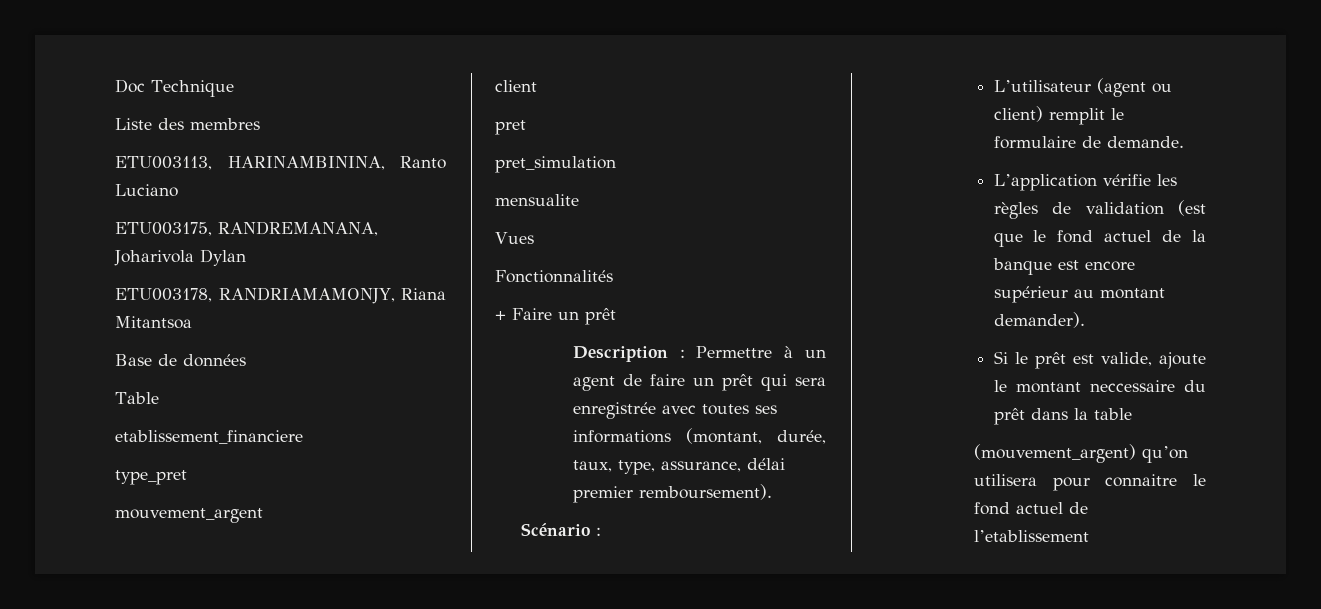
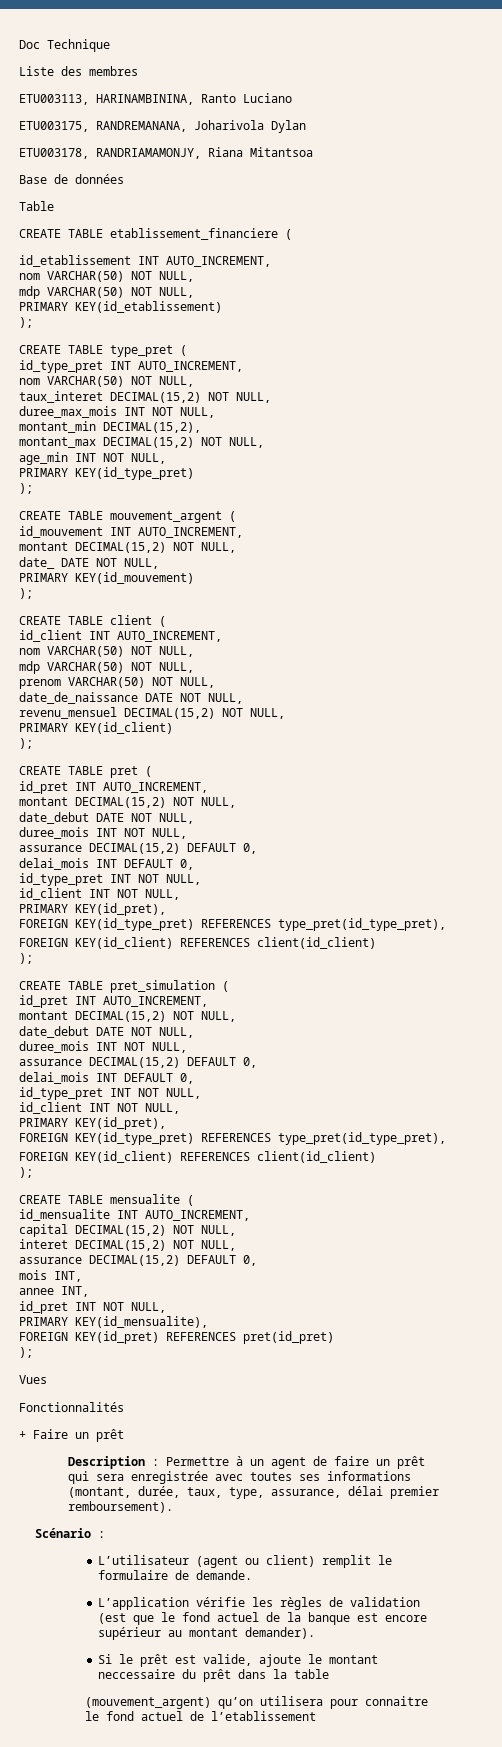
- etablissement_financiere
- type_pret
- mouvement_argent
- client
- pret
- pret_simulation
- mensualite
+ CREATE TABLE etablissement_financiere (
+ id_etablissement INT AUTO_INCREMENT,
+ nom VARCHAR(50) NOT NULL,
+ mdp VARCHAR(50) NOT NULL,
+ PRIMARY KEY(id_etablissement)
+ );
+ CREATE TABLE type_pret (
+ id_type_pret INT AUTO_INCREMENT,
+ nom VARCHAR(50) NOT NULL,
+ taux_interet DECIMAL(15,2) NOT NULL,
+ duree_max_mois INT NOT NULL,
+ montant_min DECIMAL(15,2),
+ montant_max DECIMAL(15,2) NOT NULL,
+ age_min INT NOT NULL,
+ PRIMARY KEY(id_type_pret)
+ );
+ CREATE TABLE mouvement_argent (
+ id_mouvement INT AUTO_INCREMENT,
+ montant DECIMAL(15,2) NOT NULL,
+ date_ DATE NOT NULL,
+ PRIMARY KEY(id_mouvement)
+ );
+ CREATE TABLE client (
+ id_client INT AUTO_INCREMENT,
+ nom VARCHAR(50) NOT NULL,
+ mdp VARCHAR(50) NOT NULL,
+ prenom VARCHAR(50) NOT NULL,
+ date_de_naissance DATE NOT NULL,
+ revenu_mensuel DECIMAL(15,2) NOT NULL,
+ PRIMARY KEY(id_client)
+ );
+ CREATE TABLE pret (
+ id_pret INT AUTO_INCREMENT,
+ montant DECIMAL(15,2) NOT NULL,
+ date_debut DATE NOT NULL,
+ duree_mois INT NOT NULL,
+ assurance DECIMAL(15,2) DEFAULT 0,
+ delai_mois INT DEFAULT 0,
+ id_type_pret INT NOT NULL,
+ id_client INT NOT NULL,
+ PRIMARY KEY(id_pret),
+ FOREIGN KEY(id_type_pret) REFERENCES type_pret(id_type_pret),
+ FOREIGN KEY(id_client) REFERENCES client(id_client)
+ );
+ CREATE TABLE pret_simulation (
+ id_pret INT AUTO_INCREMENT,
+ montant DECIMAL(15,2) NOT NULL,
+ date_debut DATE NOT NULL,
+ duree_mois INT NOT NULL,
+ assurance DECIMAL(15,2) DEFAULT 0,
+ delai_mois INT DEFAULT 0,
+ id_type_pret INT NOT NULL,
+ id_client INT NOT NULL,
+ PRIMARY KEY(id_pret),
+ FOREIGN KEY(id_type_pret) REFERENCES type_pret(id_type_pret),
+ FOREIGN KEY(id_client) REFERENCES client(id_client)
+ );
+ CREATE TABLE mensualite (
+ id_mensualite INT AUTO_INCREMENT,
+ capital DECIMAL(15,2) NOT NULL,
+ interet DECIMAL(15,2) NOT NULL,
+ assurance DECIMAL(15,2) DEFAULT 0,
+ mois INT,
+ annee INT,
+ id_pret INT NOT NULL,
+ PRIMARY KEY(id_mensualite),
+ FOREIGN KEY(id_pret) REFERENCES pret(id_pret)
+ );

